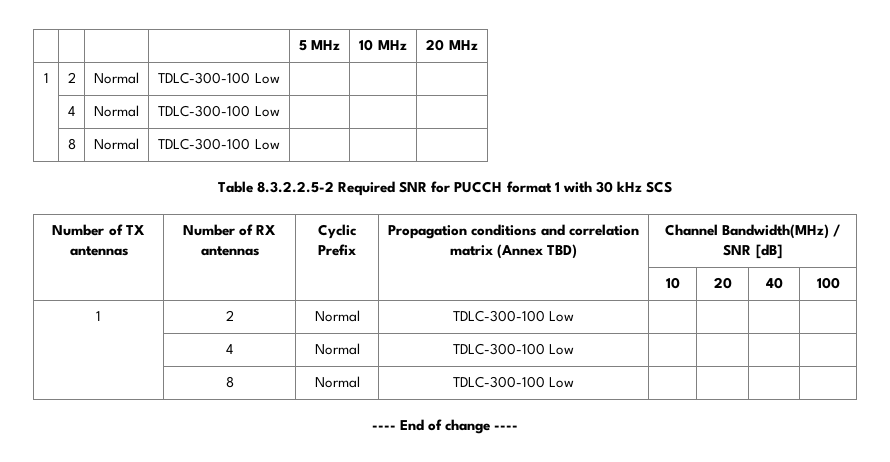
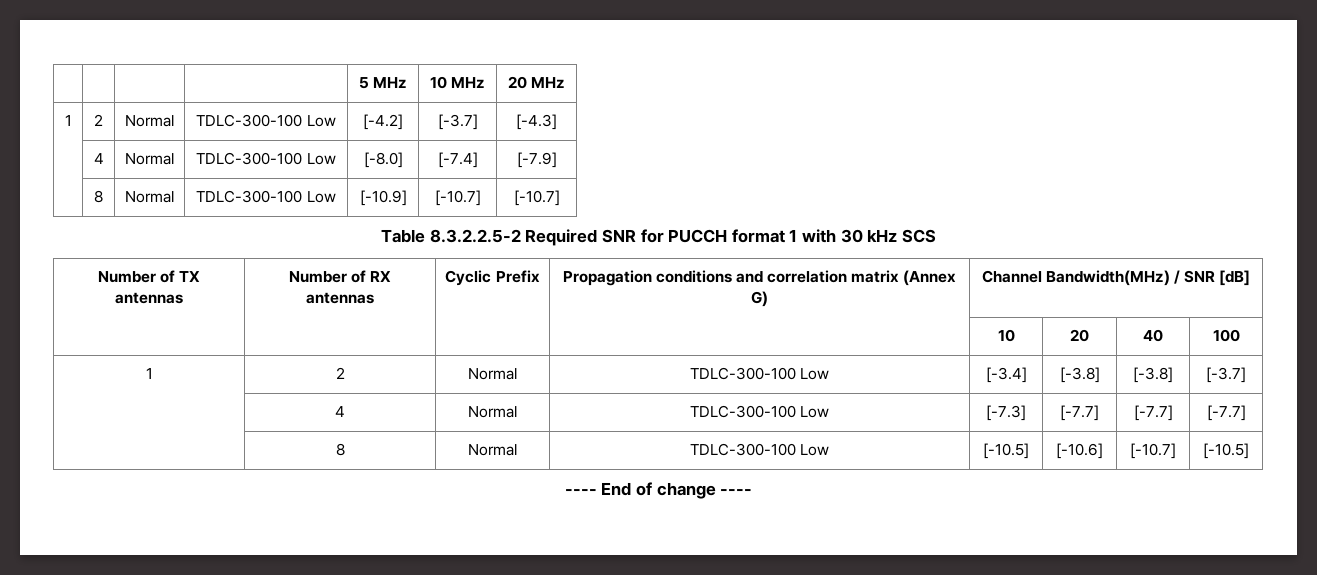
  | | | | 5 MHz | 10 MHz | 20 MHz
- 1 | 2 | Normal | TDLC-300-100 Low | | |
- | 4 | Normal | TDLC-300-100 Low | | |
- | 8 | Normal | TDLC-300-100 Low | | |
+ 1 | 2 | Normal | TDLC-300-100 Low | [-4.2] | [-3.7] | [-4.3]
+ | 4 | Normal | TDLC-300-100 Low | [-8.0] | [-7.4] | [-7.9]
+ | 8 | Normal | TDLC-300-100 Low | [-10.9] | [-10.7] | [-10.7]
- Number of TX antennas | Number of RX antennas | Cyclic Prefix | Propagation conditions and correlation matrix (Annex TBD) | Channel Bandwidth(MHz) / SNR [dB]
+ Number of TX antennas | Number of RX antennas | Cyclic Prefix | Propagation conditions and correlation matrix (Annex G) | Channel Bandwidth(MHz) / SNR [dB]
- 1 | 2 | Normal | TDLC-300-100 Low | | | |
- | 4 | Normal | TDLC-300-100 Low | | | |
- | 8 | Normal | TDLC-300-100 Low | | | |
+ 1 | 2 | Normal | TDLC-300-100 Low | [-3.4] | [-3.8] | [-3.8] | [-3.7]
+ | 4 | Normal | TDLC-300-100 Low | [-7.3] | [-7.7] | [-7.7] | [-7.7]
+ | 8 | Normal | TDLC-300-100 Low | [-10.5] | [-10.6] | [-10.7] | [-10.5]

